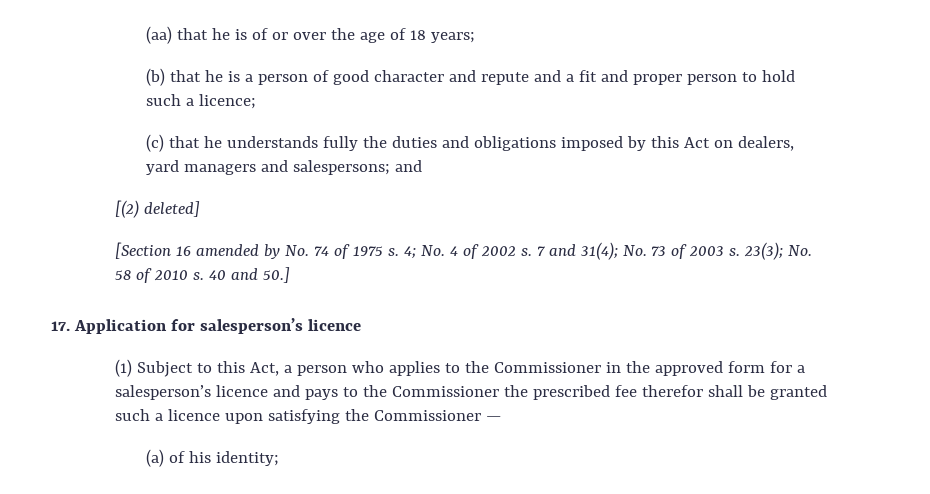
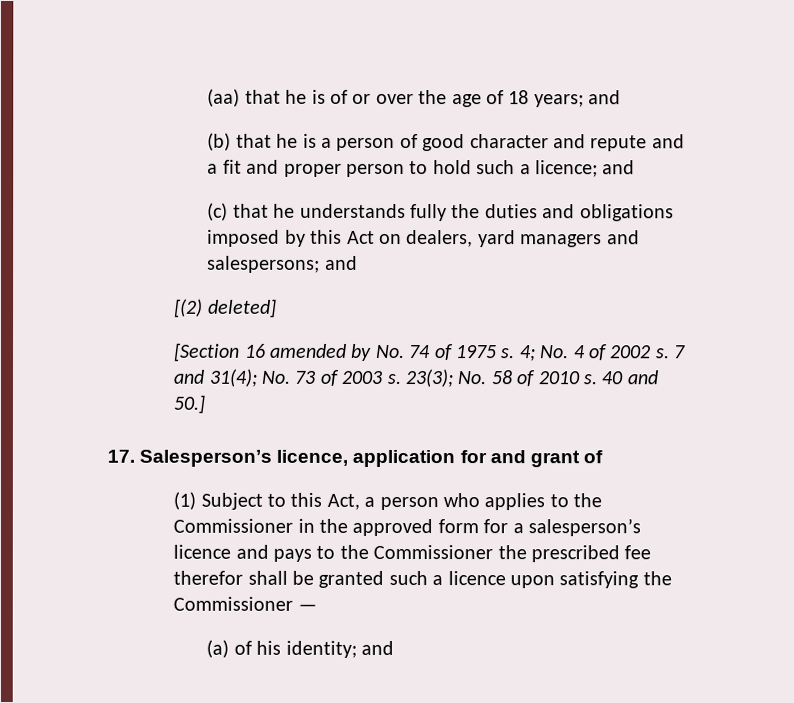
- (aa) that he is of or over the age of 18 years;
+ (aa) that he is of or over the age of 18 years; and
- (b) that he is a person of good character and repute and a fit and proper person to hold such a licence;
+ (b) that he is a person of good character and repute and a fit and proper person to hold such a licence; and
- 17. Application for salesperson’s licence
+ 17. Salesperson’s licence, application for and grant of
- (a) of his identity;
+ (a) of his identity; and

